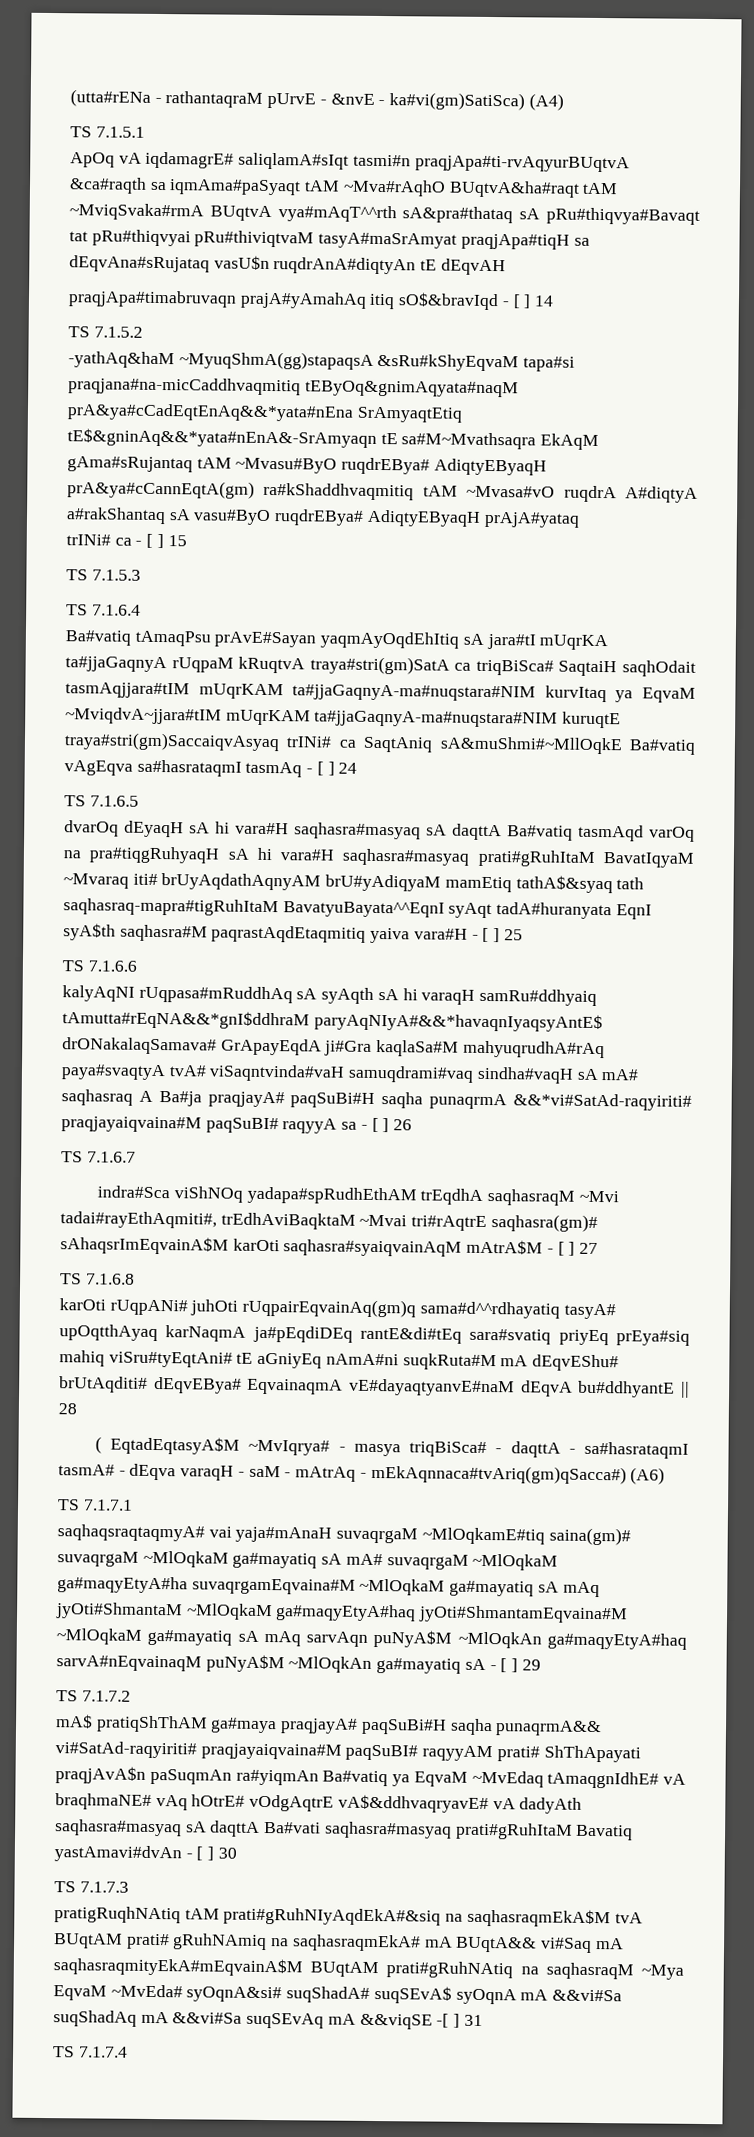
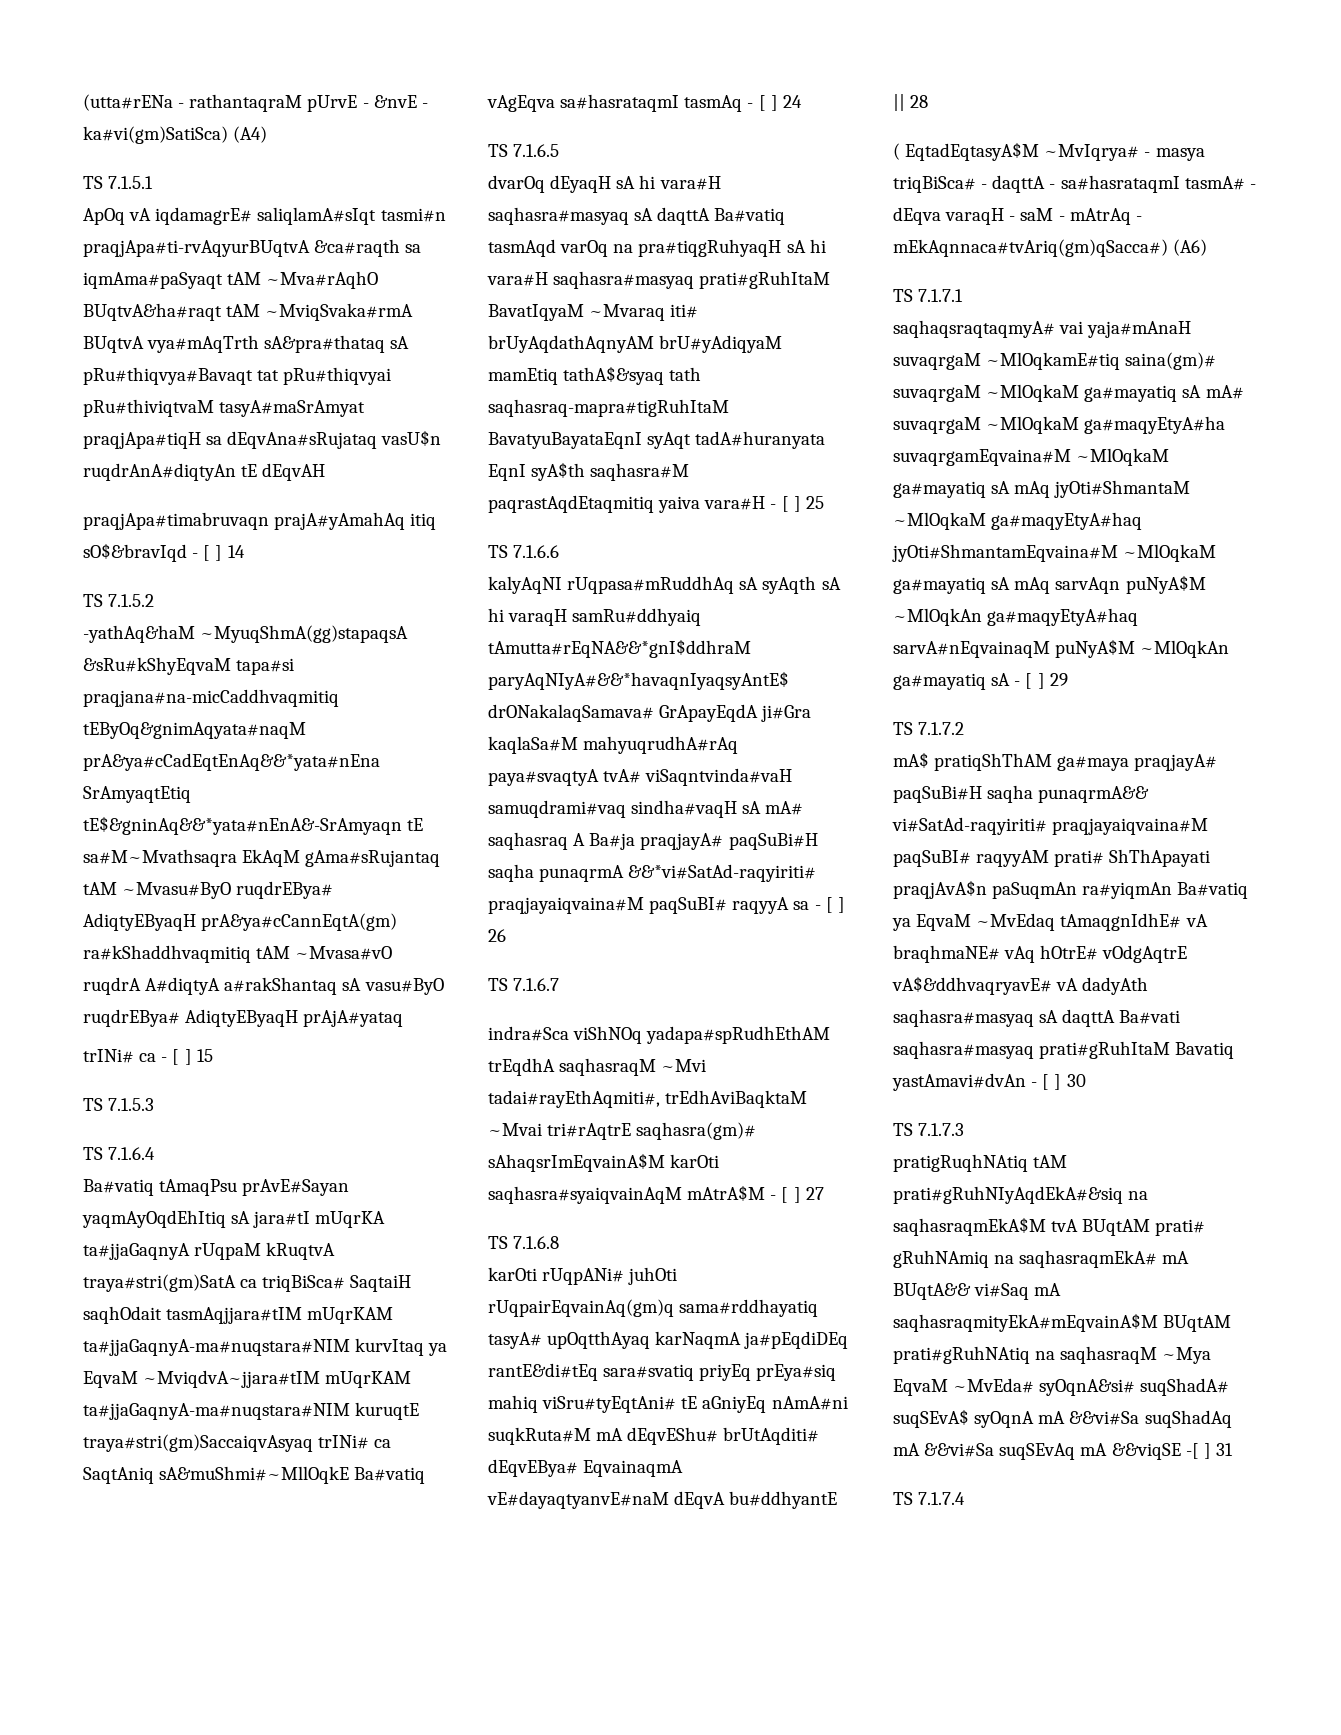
- ApOq vA iqdamagrE# saliqlamA#sIqt tasmi#n praqjApa#ti-rvAqyurBUqtvA &ca#raqth sa iqmAma#paSyaqt tAM ~Mva#rAqhO BUqtvA&ha#raqt tAM ~MviqSvaka#rmA BUqtvA vya#mAqT^^rth sA&pra#thataq sA pRu#thiqvya#Bavaqt tat pRu#thiqvyai pRu#thiviqtvaM tasyA#maSrAmyat praqjApa#tiqH sa dEqvAna#sRujataq vasU$n ruqdrAnA#diqtyAn tE dEqvAH
+ ApOq vA iqdamagrE# saliqlamA#sIqt tasmi#n praqjApa#ti-rvAqyurBUqtvA &ca#raqth sa iqmAma#paSyaqt tAM ~Mva#rAqhO BUqtvA&ha#raqt tAM ~MviqSvaka#rmA BUqtvA vya#mAqTrth sA&pra#thataq sA pRu#thiqvya#Bavaqt tat pRu#thiqvyai pRu#thiviqtvaM tasyA#maSrAmyat praqjApa#tiqH sa dEqvAna#sRujataq vasU$n ruqdrAnA#diqtyAn tE dEqvAH
- dvarOq dEyaqH sA hi vara#H saqhasra#masyaq sA daqttA Ba#vatiq tasmAqd varOq na pra#tiqgRuhyaqH sA hi vara#H saqhasra#masyaq prati#gRuhItaM BavatIqyaM ~Mvaraq iti# brUyAqdathAqnyAM brU#yAdiqyaM mamEtiq tathA$&syaq tath saqhasraq-mapra#tigRuhItaM BavatyuBayata^^EqnI syAqt tadA#huranyata EqnI syA$th saqhasra#M paqrastAqdEtaqmitiq yaiva vara#H - [ ] 25
+ dvarOq dEyaqH sA hi vara#H saqhasra#masyaq sA daqttA Ba#vatiq tasmAqd varOq na pra#tiqgRuhyaqH sA hi vara#H saqhasra#masyaq prati#gRuhItaM BavatIqyaM ~Mvaraq iti# brUyAqdathAqnyAM brU#yAdiqyaM mamEtiq tathA$&syaq tath saqhasraq-mapra#tigRuhItaM BavatyuBayataEqnI syAqt tadA#huranyata EqnI syA$th saqhasra#M paqrastAqdEtaqmitiq yaiva vara#H - [ ] 25
- karOti rUqpANi# juhOti rUqpairEqvainAq(gm)q sama#d^^rdhayatiq tasyA# upOqtthAyaq karNaqmA ja#pEqdiDEq rantE&di#tEq sara#svatiq priyEq prEya#siq mahiq viSru#tyEqtAni# tE aGniyEq nAmA#ni suqkRuta#M mA dEqvEShu# brUtAqditi# dEqvEBya# EqvainaqmA vE#dayaqtyanvE#naM dEqvA bu#ddhyantE || 28
+ karOti rUqpANi# juhOti rUqpairEqvainAq(gm)q sama#rddhayatiq tasyA# upOqtthAyaq karNaqmA ja#pEqdiDEq rantE&di#tEq sara#svatiq priyEq prEya#siq mahiq viSru#tyEqtAni# tE aGniyEq nAmA#ni suqkRuta#M mA dEqvEShu# brUtAqditi# dEqvEBya# EqvainaqmA vE#dayaqtyanvE#naM dEqvA bu#ddhyantE || 28

